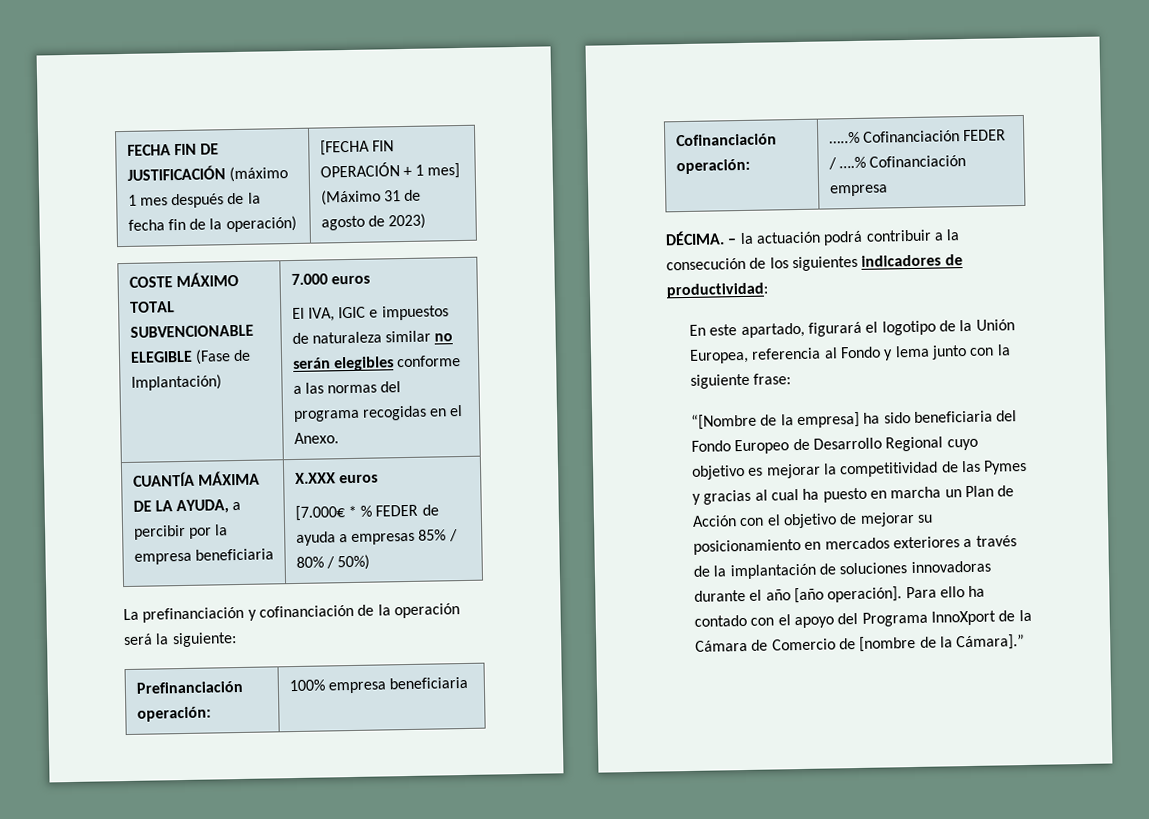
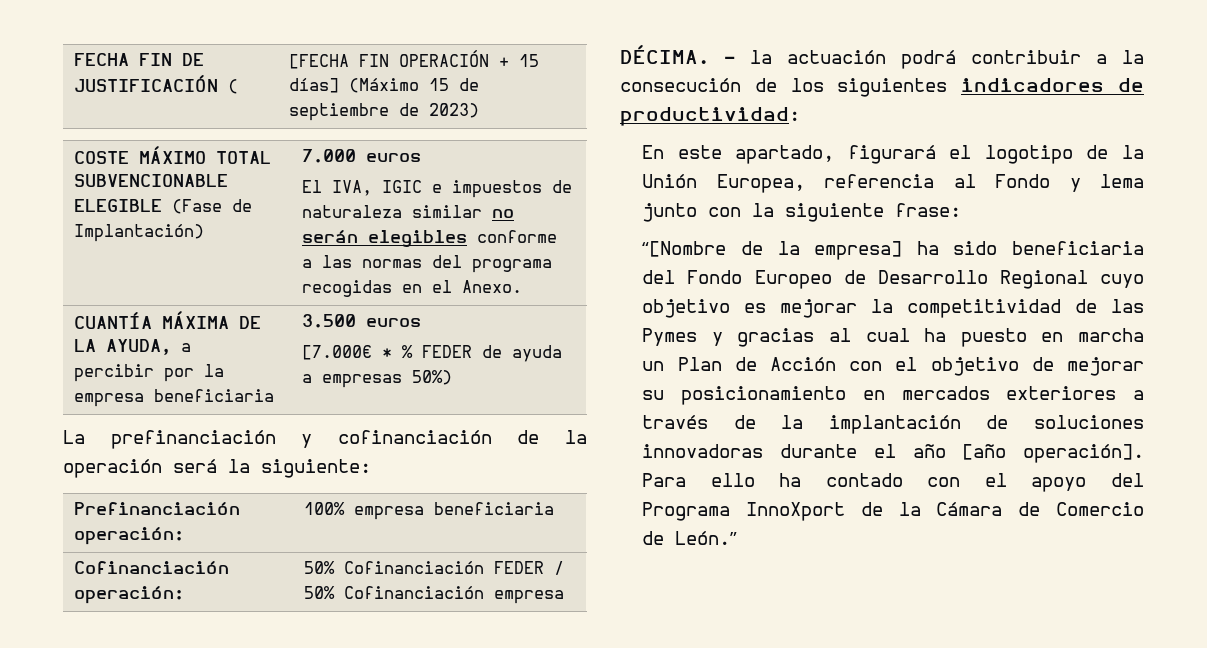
- FECHA FIN DE JUSTIFICACIÓN (máximo 1 mes después de la fecha fin de la operación) | [FECHA FIN OPERACIÓN + 1 mes] (Máximo 31 de agosto de 2023)
+ FECHA FIN DE JUSTIFICACIÓN ( | [FECHA FIN OPERACIÓN + 15 días] (Máximo 15 de septiembre de 2023)
- CUANTÍA MÁXIMA DE LA AYUDA, a percibir por la empresa beneficiaria | X.XXX euros
- [7.000€ * % FEDER de ayuda a empresas 85% / 80% / 50%)
+ CUANTÍA MÁXIMA DE LA AYUDA, a percibir por la empresa beneficiaria | 3.500 euros
+ [7.000€ * % FEDER de ayuda a empresas 50%)
- Cofinanciación operación: | …..% Cofinanciación FEDER / ….% Cofinanciación empresa
+ Cofinanciación operación: | 50% Cofinanciación FEDER / 50% Cofinanciación empresa
- Para ello ha contado con el apoyo del Programa InnoXport de la Cámara de Comercio de [nombre de la Cámara].”
+ Para ello ha contado con el apoyo del Programa InnoXport de la Cámara de Comercio de León.”

